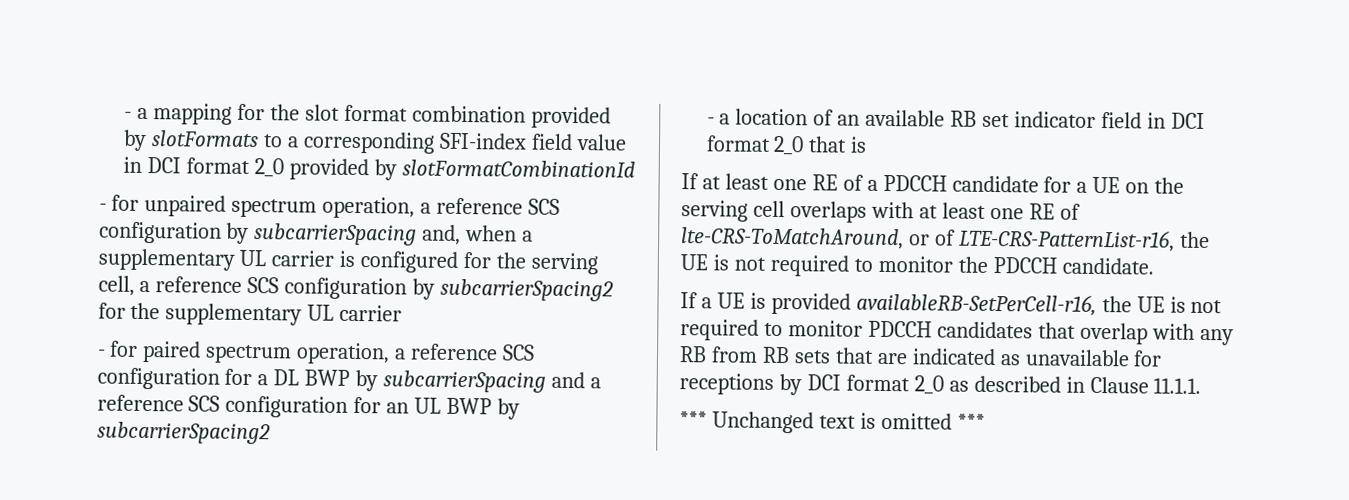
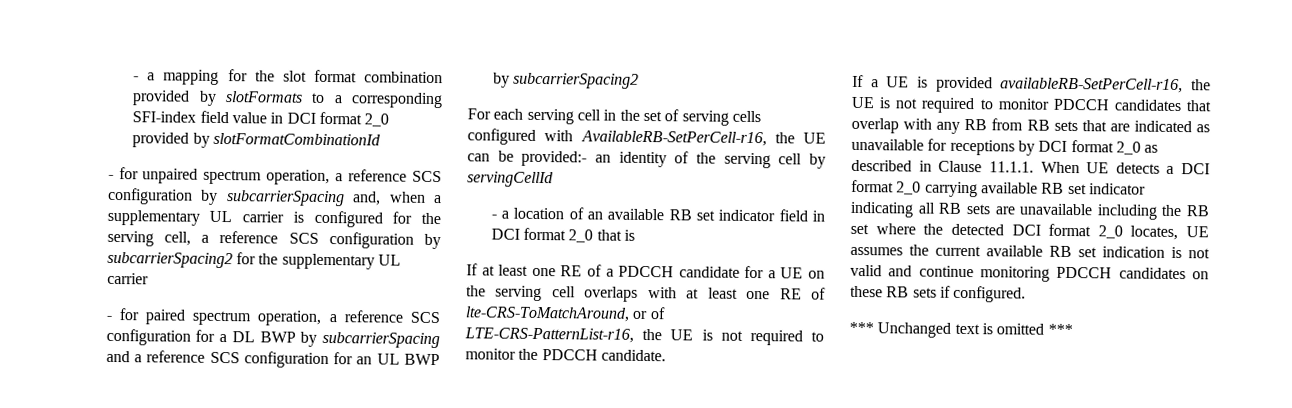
+ For each serving cell in the set of serving cells configured with AvailableRB-SetPerCell-r16, the UE can be provided:- an identity of the serving cell by servingCellId
- If a UE is provided availableRB-SetPerCell-r16, the UE is not required to monitor PDCCH candidates that overlap with any RB from RB sets that are indicated as unavailable for receptions by DCI format 2_0 as described in Clause 11.1.1.
+ If a UE is provided availableRB-SetPerCell-r16, the UE is not required to monitor PDCCH candidates that overlap with any RB from RB sets that are indicated as unavailable for receptions by DCI format 2_0 as described in Clause 11.1.1. When UE detects a DCI format 2_0 carrying available RB set indicator indicating all RB sets are unavailable including the RB set where the detected DCI format 2_0 locates, UE assumes the current available RB set indication is not valid and continue monitoring PDCCH candidates on these RB sets if configured.

